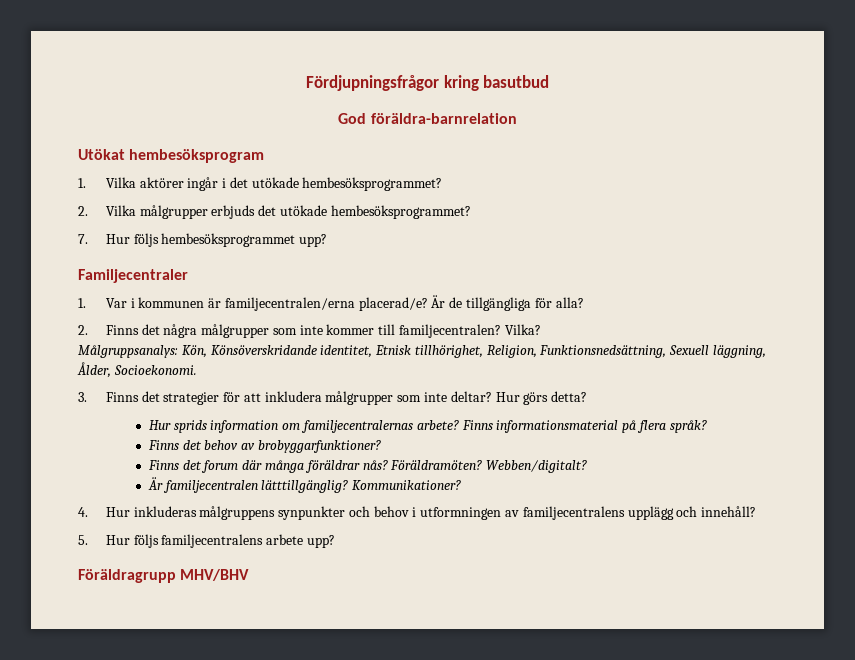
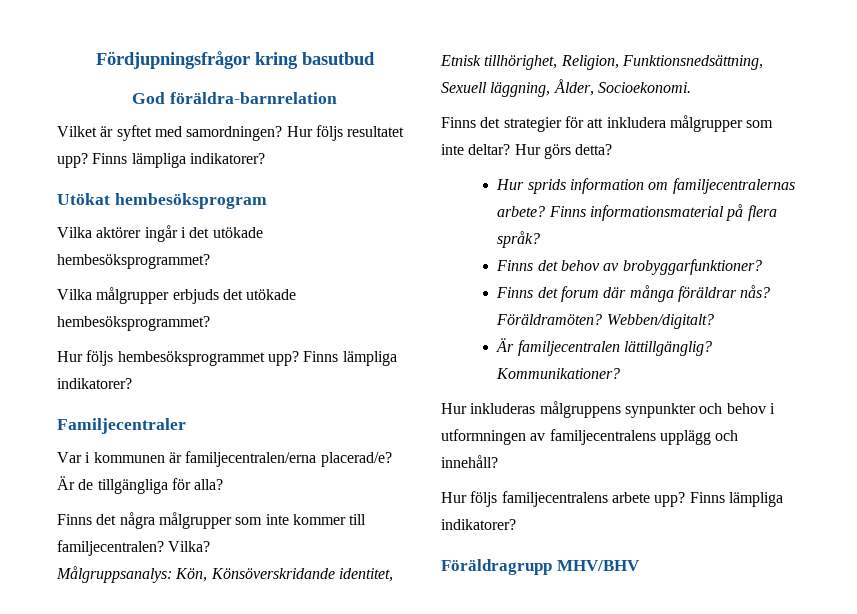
+ Vilket är syftet med samordningen? Hur följs resultatet upp? Finns lämpliga indikatorer?
- 1. Vilka aktörer ingår i det utökade hembesöksprogrammet?
+ Vilka aktörer ingår i det utökade hembesöksprogrammet?
- 2. Vilka målgrupper erbjuds det utökade hembesöksprogrammet?
+ Vilka målgrupper erbjuds det utökade hembesöksprogrammet?
- 7. Hur följs hembesöksprogrammet upp?
+ Hur följs hembesöksprogrammet upp? Finns lämpliga indikatorer?
- 1. Var i kommunen är familjecentralen/erna placerad/e?
+ Var i kommunen är familjecentralen/erna placerad/e?
- 2. Finns det några målgrupper som inte kommer till familjecentralen?
+ Finns det några målgrupper som inte kommer till familjecentralen?
- 3. Finns det strategier för att inkludera målgrupper som inte deltar?
+ Finns det strategier för att inkludera målgrupper som inte deltar?
- Är familjecentralen lätttillgänglig?
+ Är familjecentralen lättillgänglig?
- 4. Hur inkluderas målgruppens synpunkter och behov i utformningen av familjecentralens upplägg och innehåll?
+ Hur inkluderas målgruppens synpunkter och behov i utformningen av familjecentralens upplägg och innehåll?
- 5. Hur följs familjecentralens arbete upp?
+ Hur följs familjecentralens arbete upp? Finns lämpliga indikatorer?

